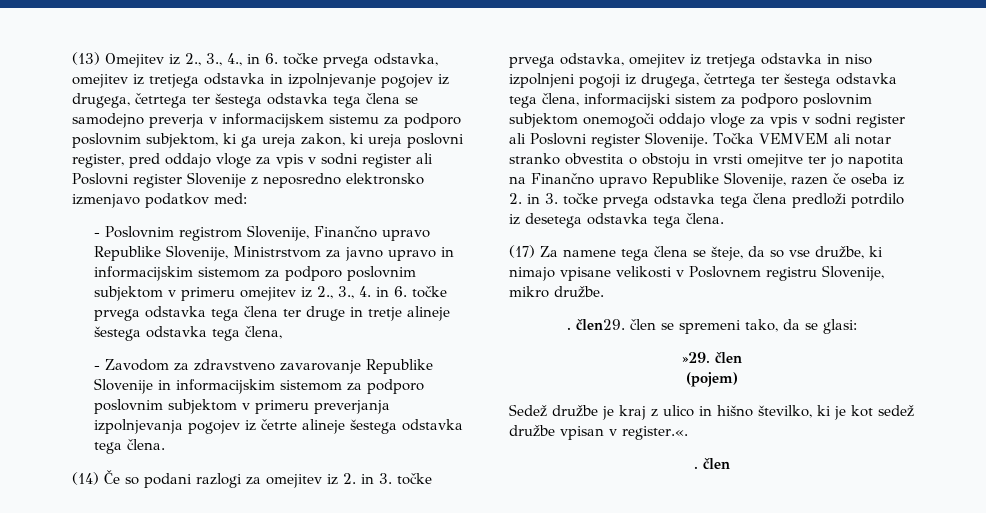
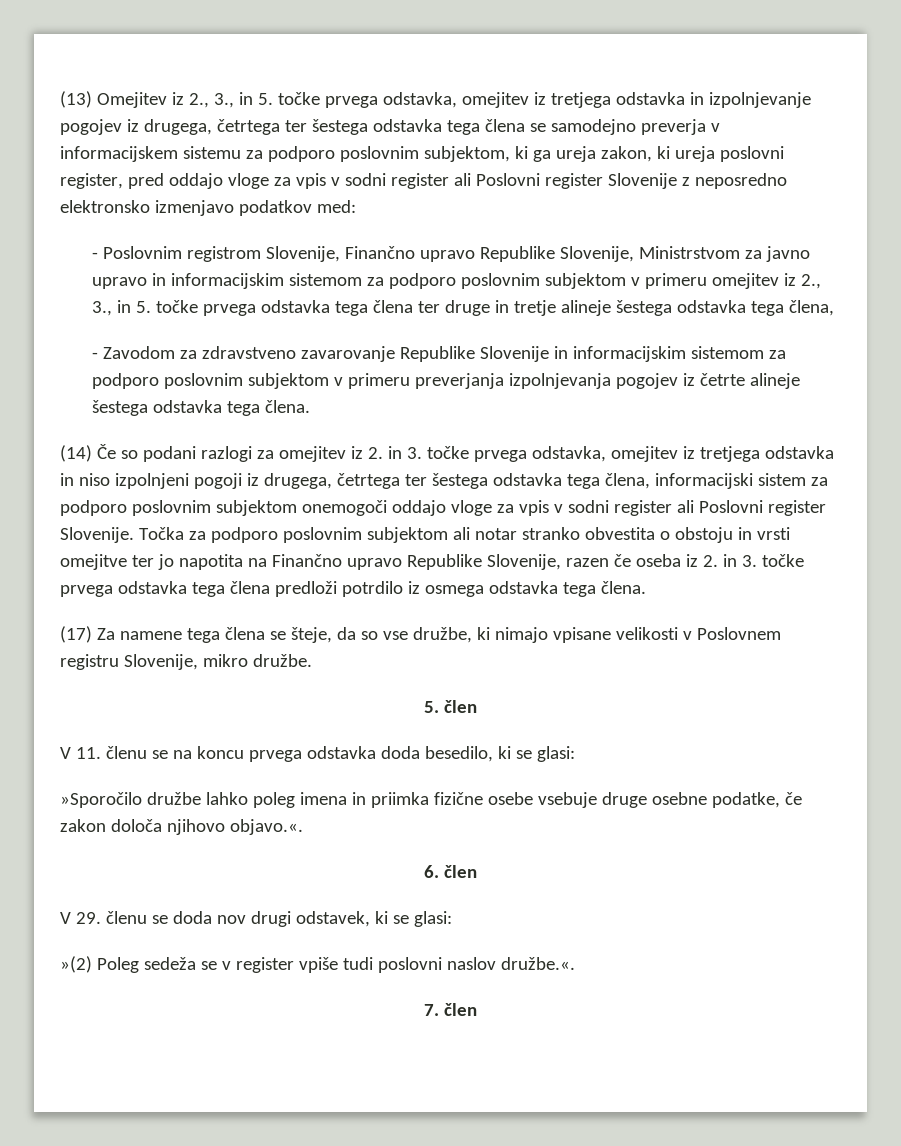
- (13) Omejitev iz 2., 3., 4., in 6. točke prvega odstavka, omejitev iz tretjega odstavka in izpolnjevanje pogojev iz drugega, četrtega ter šestega odstavka tega člena se samodejno preverja v informacijskem sistemu za podporo poslovnim subjektom, ki ga ureja zakon, ki ureja poslovni register, pred oddajo vloge za vpis v sodni register ali Poslovni register Slovenije z neposredno elektronsko izmenjavo podatkov med:
+ (13) Omejitev iz 2., 3., in 5. točke prvega odstavka, omejitev iz tretjega odstavka in izpolnjevanje pogojev iz drugega, četrtega ter šestega odstavka tega člena se samodejno preverja v informacijskem sistemu za podporo poslovnim subjektom, ki ga ureja zakon, ki ureja poslovni register, pred oddajo vloge za vpis v sodni register ali Poslovni register Slovenije z neposredno elektronsko izmenjavo podatkov med:
- - Poslovnim registrom Slovenije, Finančno upravo Republike Slovenije, Ministrstvom za javno upravo in informacijskim sistemom za podporo poslovnim subjektom v primeru omejitev iz 2., 3., 4. in 6. točke prvega odstavka tega člena ter druge in tretje alineje šestega odstavka tega člena,
+ - Poslovnim registrom Slovenije, Finančno upravo Republike Slovenije, Ministrstvom za javno upravo in informacijskim sistemom za podporo poslovnim subjektom v primeru omejitev iz 2., 3., in 5. točke prvega odstavka tega člena ter druge in tretje alineje šestega odstavka tega člena,
- Točka VEMVEM ali notar stranko obvestita o obstoju in vrsti omejitve ter jo napotita na Finančno upravo Republike Slovenije, razen če oseba iz 2. in 3. točke prvega odstavka tega člena predloži potrdilo iz desetega odstavka tega člena.
+ Točka za podporo poslovnim subjektom ali notar stranko obvestita o obstoju in vrsti omejitve ter jo napotita na Finančno upravo Republike Slovenije, razen če oseba iz 2. in 3. točke prvega odstavka tega člena predloži potrdilo iz osmega odstavka tega člena.
- . člen29. člen se spremeni tako, da se glasi:
- »29. člen
- (pojem)
- Sedež družbe je kraj z ulico in hišno številko, ki je kot sedež družbe vpisan v register.«.
- . člen
+ 5. člen
+ V 11. členu se na koncu prvega odstavka doda besedilo, ki se glasi:
+ »Sporočilo družbe lahko poleg imena in priimka fizične osebe vsebuje druge osebne podatke, če zakon določa njihovo objavo.«.
+ 6. člen
+ V 29. členu se doda nov drugi odstavek, ki se glasi:
+ »(2) Poleg sedeža se v register vpiše tudi poslovni naslov družbe.«.
+ 7. člen

